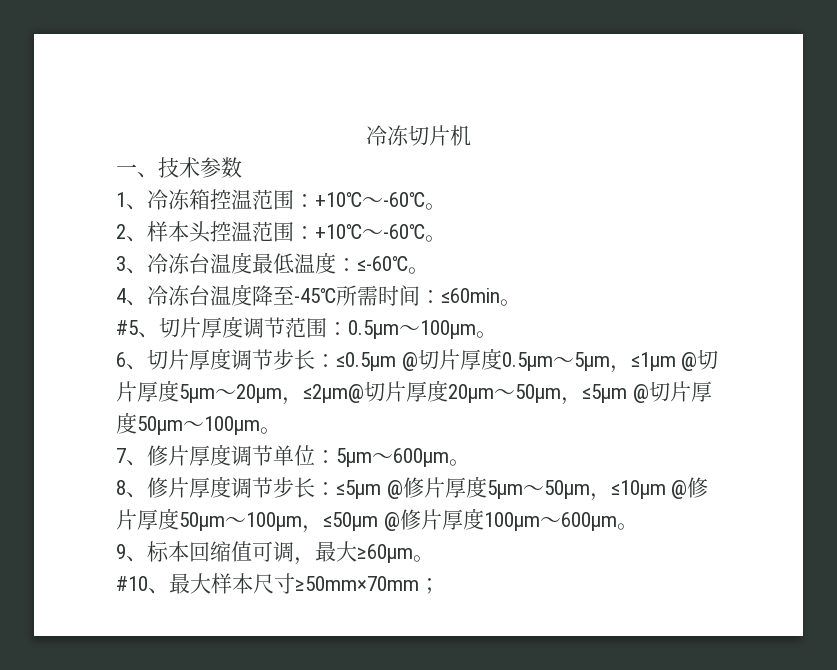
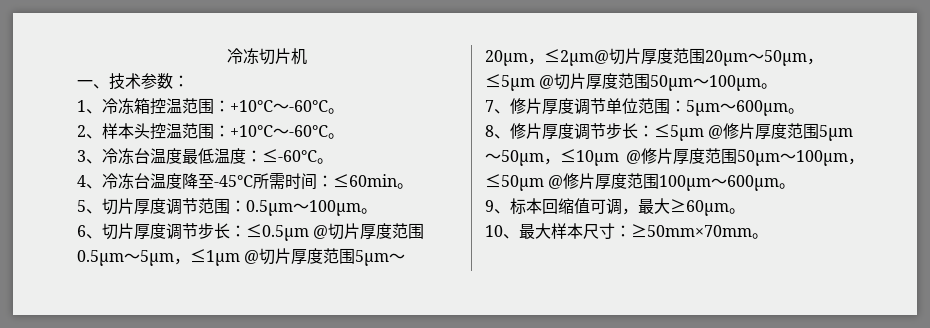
- 一、技术参数
+ 一、技术参数：
- #5、切片厚度调节范围：0.5μm～100μm。
+ 5、切片厚度调节范围：0.5μm～100μm。
- 6、切片厚度调节步长：≤0.5μm @切片厚度0.5μm～5μm，≤1μm @切片厚度5μm～20μm，≤2μm@切片厚度20μm～50μm，≤5μm @切片厚度50μm～100μm。
+ 6、切片厚度调节步长：≤0.5μm @切片厚度范围0.5μm～5μm，≤1μm @切片厚度范围5μm～20μm，≤2μm@切片厚度范围20μm～50μm，≤5μm @切片厚度范围50μm～100μm。
- 7、修片厚度调节单位：5μm～600μm。
+ 7、修片厚度调节单位范围：5μm～600μm。
- 8、修片厚度调节步长：≤5μm @修片厚度5μm～50μm，≤10μm @修片厚度50μm～100μm，≤50μm @修片厚度100μm～600μm。
+ 8、修片厚度调节步长：≤5μm @修片厚度范围5μm～50μm，≤10μm @修片厚度范围50μm～100μm，≤50μm @修片厚度范围100μm～600μm。
- #10、最大样本尺寸≥50mm×70mm；
+ 10、最大样本尺寸：≥50mm×70mm。

